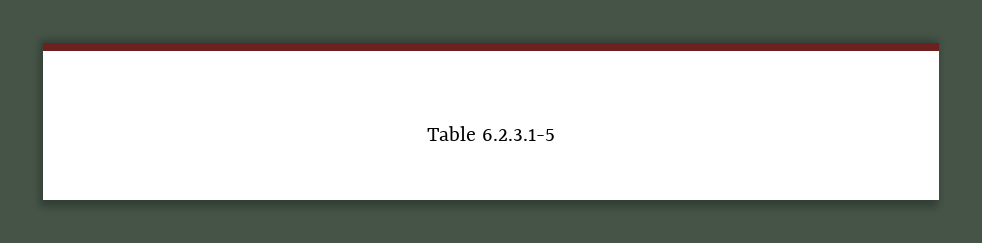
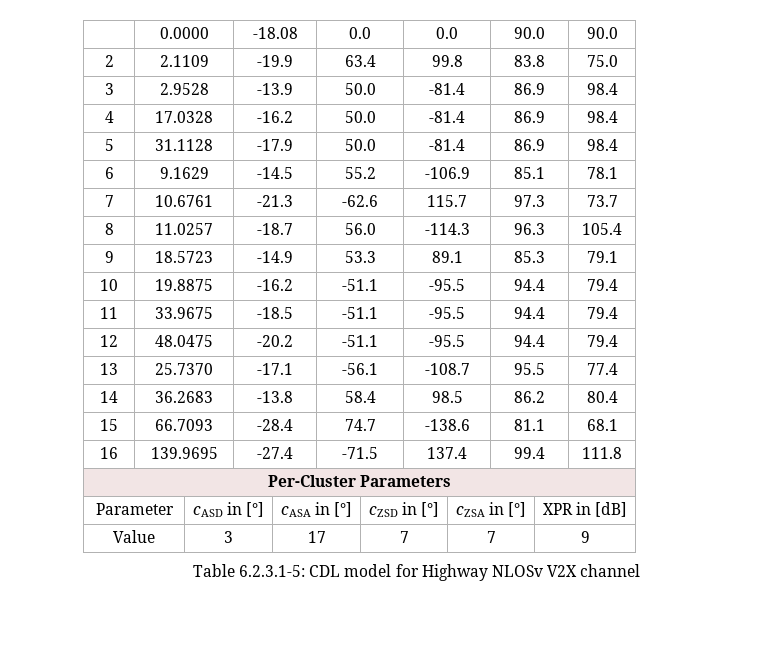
- Table 6.2.3.1-5
+ | 0.0000 | -18.08 | 0.0 | 0.0 | 90.0 | 90.0
+ 2 | 2.1109 | -19.9 | 63.4 | 99.8 | 83.8 | 75.0
+ 3 | 2.9528 | -13.9 | 50.0 | -81.4 | 86.9 | 98.4
+ 4 | 17.0328 | -16.2 | 50.0 | -81.4 | 86.9 | 98.4
+ 5 | 31.1128 | -17.9 | 50.0 | -81.4 | 86.9 | 98.4
+ 6 | 9.1629 | -14.5 | 55.2 | -106.9 | 85.1 | 78.1
+ 7 | 10.6761 | -21.3 | -62.6 | 115.7 | 97.3 | 73.7
+ 8 | 11.0257 | -18.7 | 56.0 | -114.3 | 96.3 | 105.4
+ 9 | 18.5723 | -14.9 | 53.3 | 89.1 | 85.3 | 79.1
+ 10 | 19.8875 | -16.2 | -51.1 | -95.5 | 94.4 | 79.4
+ 11 | 33.9675 | -18.5 | -51.1 | -95.5 | 94.4 | 79.4
+ 12 | 48.0475 | -20.2 | -51.1 | -95.5 | 94.4 | 79.4
+ 13 | 25.7370 | -17.1 | -56.1 | -108.7 | 95.5 | 77.4
+ 14 | 36.2683 | -13.8 | 58.4 | 98.5 | 86.2 | 80.4
+ 15 | 66.7093 | -28.4 | 74.7 | -138.6 | 81.1 | 68.1
+ 16 | 139.9695 | -27.4 | -71.5 | 137.4 | 99.4 | 111.8
+ Per-Cluster Parameters
+ Parameter | cASD in [°] | cASA in [°] | cZSD in [°] | cZSA in [°] | XPR in [dB]
+ Value | 3 | 17 | 7 | 7 | 9
+ Table 6.2.3.1-5: CDL model for Highway NLOSv V2X channel

